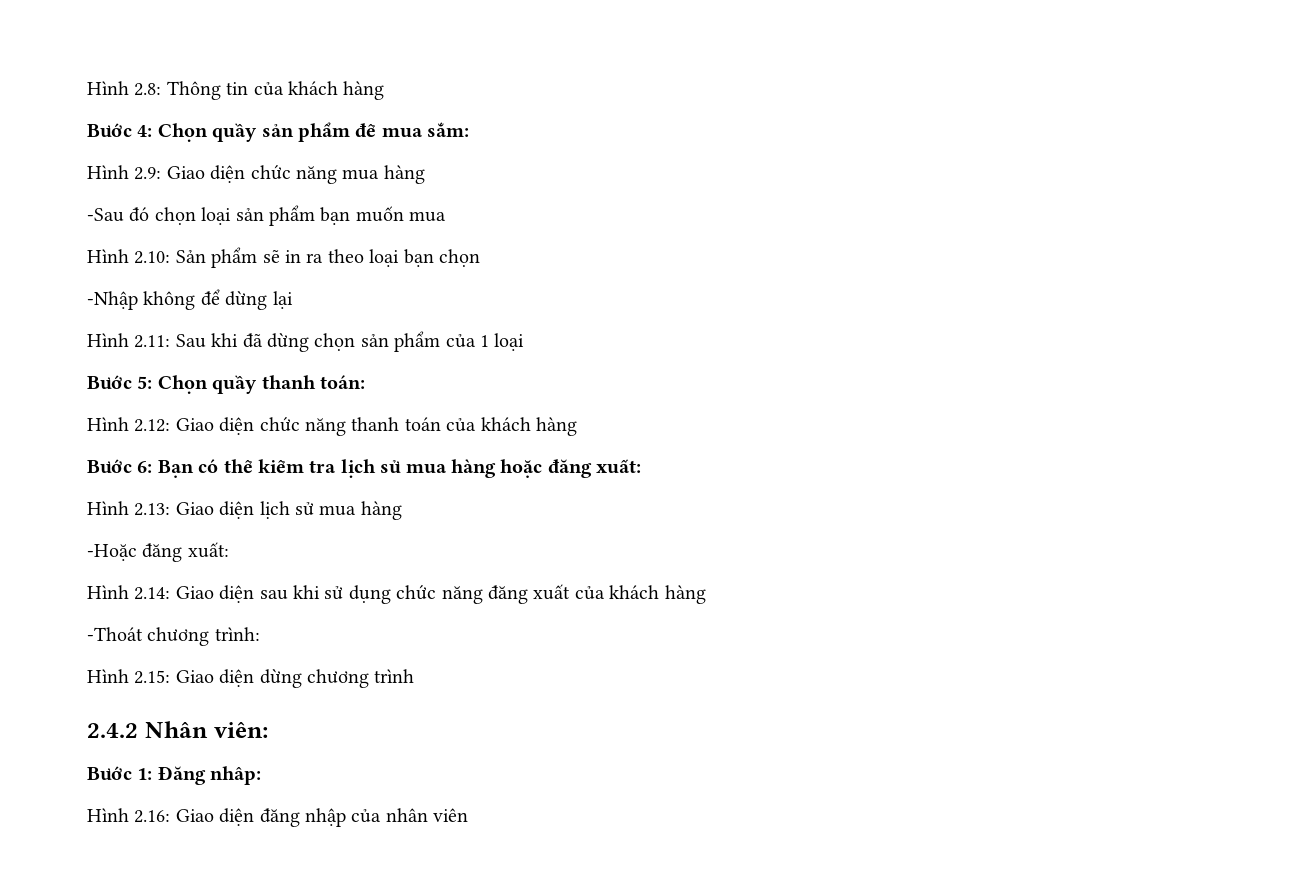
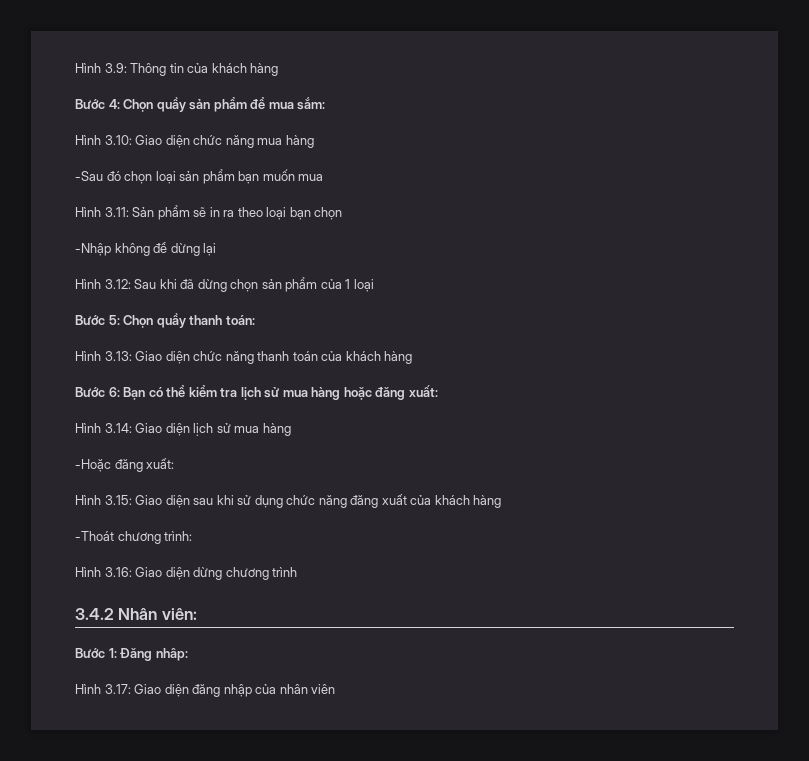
- Hình 2.8: Thông tin của khách hàng
+ Hình 3.9: Thông tin của khách hàng
- Hình 2.9: Giao diện chức năng mua hàng
+ Hình 3.10: Giao diện chức năng mua hàng
- Hình 2.10: Sản phẩm sẽ in ra theo loại bạn chọn
+ Hình 3.11: Sản phẩm sẽ in ra theo loại bạn chọn
- Hình 2.11: Sau khi đã dừng chọn sản phẩm của 1 loại
+ Hình 3.12: Sau khi đã dừng chọn sản phẩm của 1 loại
- Hình 2.12: Giao diện chức năng thanh toán của khách hàng
+ Hình 3.13: Giao diện chức năng thanh toán của khách hàng
- Hình 2.13: Giao diện lịch sử mua hàng
+ Hình 3.14: Giao diện lịch sử mua hàng
- Hình 2.14: Giao diện sau khi sử dụng chức năng đăng xuất của khách hàng
+ Hình 3.15: Giao diện sau khi sử dụng chức năng đăng xuất của khách hàng
- Hình 2.15: Giao diện dừng chương trình
+ Hình 3.16: Giao diện dừng chương trình
- 2.4.2 Nhân viên:
+ 3.4.2 Nhân viên:
- Hình 2.16: Giao diện đăng nhập của nhân viên
+ Hình 3.17: Giao diện đăng nhập của nhân viên

